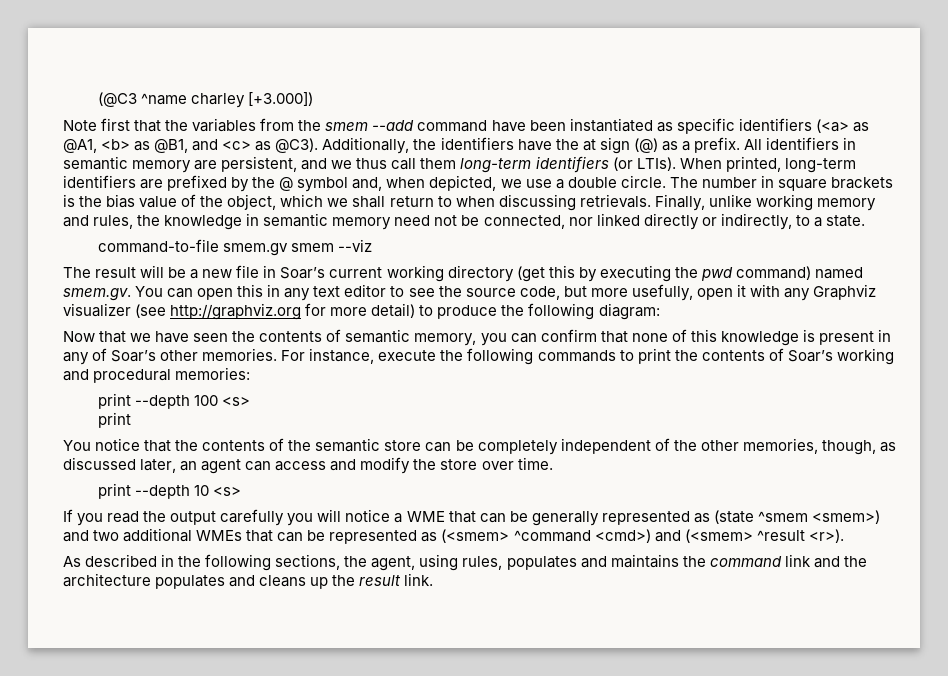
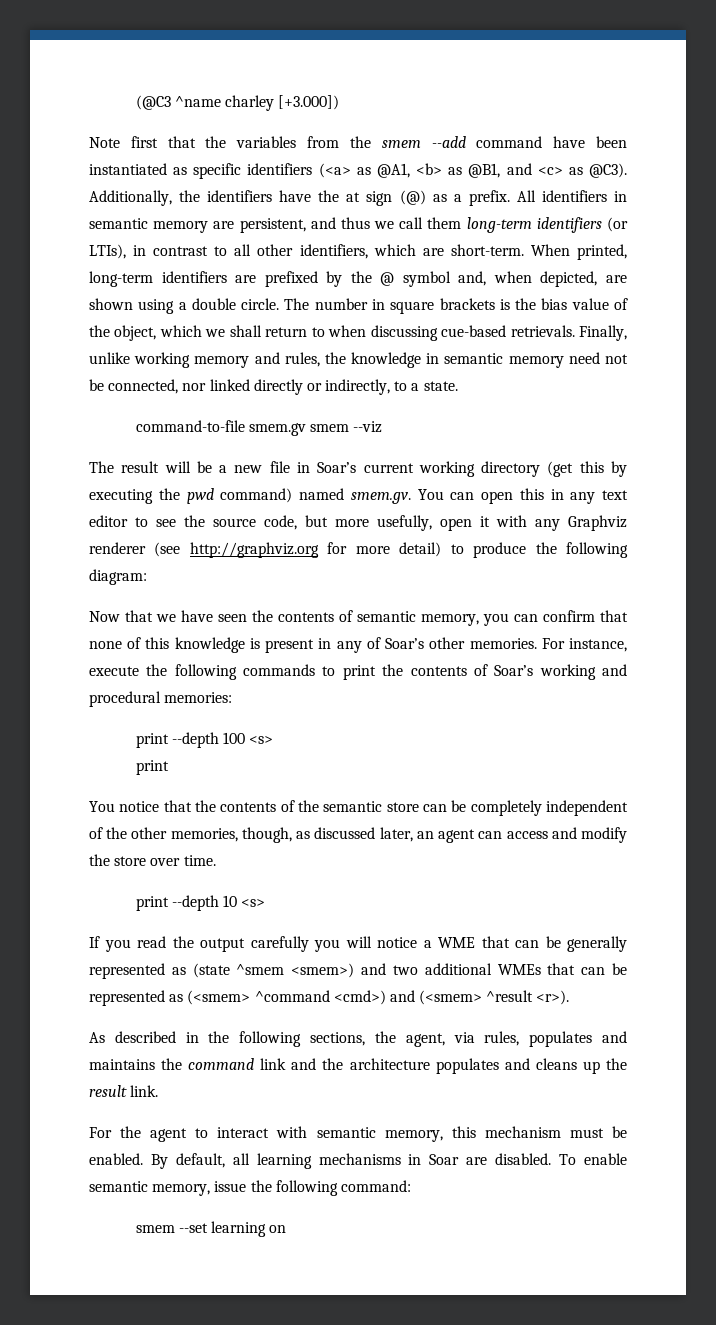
- All identifiers in semantic memory are persistent, and we thus call them long-term identifiers (or LTIs).
+ All identifiers in semantic memory are persistent, and thus we call them long-term identifiers (or LTIs), in contrast to all other identifiers, which are short-term.
- When printed, long-term identifiers are prefixed by the @ symbol and, when depicted, we use a double circle.
+ When printed, long-term identifiers are prefixed by the @ symbol and, when depicted, are shown using a double circle.
- The number in square brackets is the bias value of the object, which we shall return to when discussing retrievals.
+ The number in square brackets is the bias value of the object, which we shall return to when discussing cue-based retrievals.
- The result will be a new file in Soar’s current working directory (get this by executing the pwd command) named smem.gv. You can open this in any text editor to see the source code, but more usefully, open it with any Graphviz visualizer (see http://graphviz.org for more detail) to produce the following diagram:
+ The result will be a new file in Soar’s current working directory (get this by executing the pwd command) named smem.gv. You can open this in any text editor to see the source code, but more usefully, open it with any Graphviz renderer (see http://graphviz.org for more detail) to produce the following diagram:
- As described in the following sections, the agent, using rules, populates and maintains the command link and the architecture populates and cleans up the result link.
+ As described in the following sections, the agent, via rules, populates and maintains the command link and the architecture populates and cleans up the result link.
+ For the agent to interact with semantic memory, this mechanism must be enabled. By default, all learning mechanisms in Soar are disabled. To enable semantic memory, issue the following command:
+ smem --set learning on

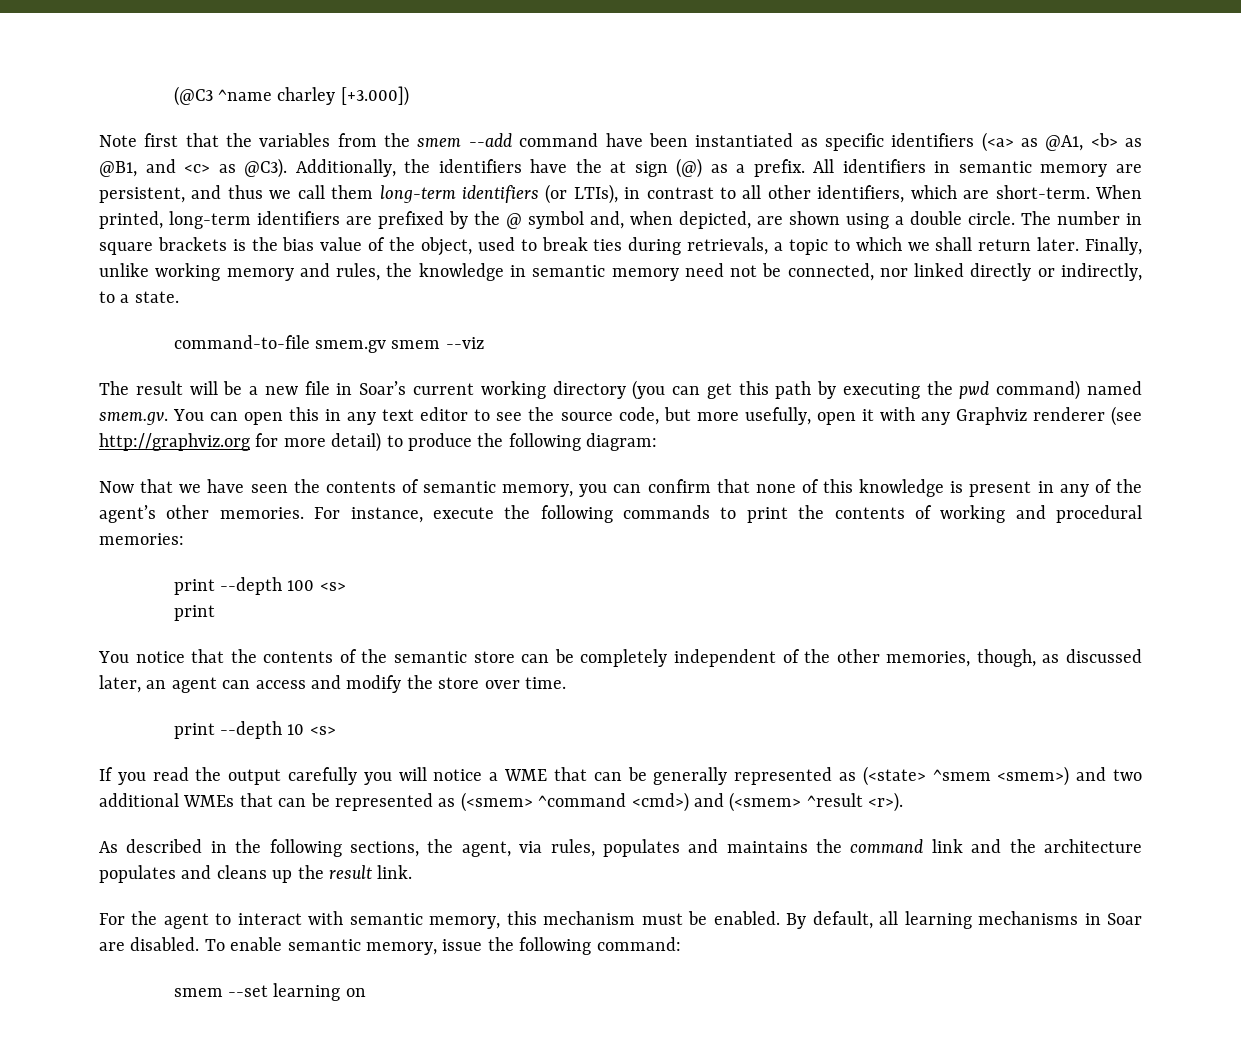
- The number in square brackets is the bias value of the object, which we shall return to when discussing cue-based retrievals.
+ The number in square brackets is the bias value of the object, used to break ties during retrievals, a topic to which we shall return later.
- The result will be a new file in Soar’s current working directory (get this by executing the pwd command) named smem.gv. You can open this in any text editor to see the source code, but more usefully, open it with any Graphviz renderer (see http://graphviz.org for more detail) to produce the following diagram:
+ The result will be a new file in Soar’s current working directory (you can get this path by executing the pwd command) named smem.gv. You can open this in any text editor to see the source code, but more usefully, open it with any Graphviz renderer (see http://graphviz.org for more detail) to produce the following diagram:
- Now that we have seen the contents of semantic memory, you can confirm that none of this knowledge is present in any of Soar’s other memories.
+ Now that we have seen the contents of semantic memory, you can confirm that none of this knowledge is present in any of the agent’s other memories.
- For instance, execute the following commands to print the contents of Soar’s working and procedural memories:
+ For instance, execute the following commands to print the contents of working and procedural memories:
- If you read the output carefully you will notice a WME that can be generally represented as (state ^smem <smem>) and two additional WMEs that can be represented as (<smem> ^command <cmd>) and (<smem> ^result <r>).
+ If you read the output carefully you will notice a WME that can be generally represented as (<state> ^smem <smem>) and two additional WMEs that can be represented as (<smem> ^command <cmd>) and (<smem> ^result <r>).

